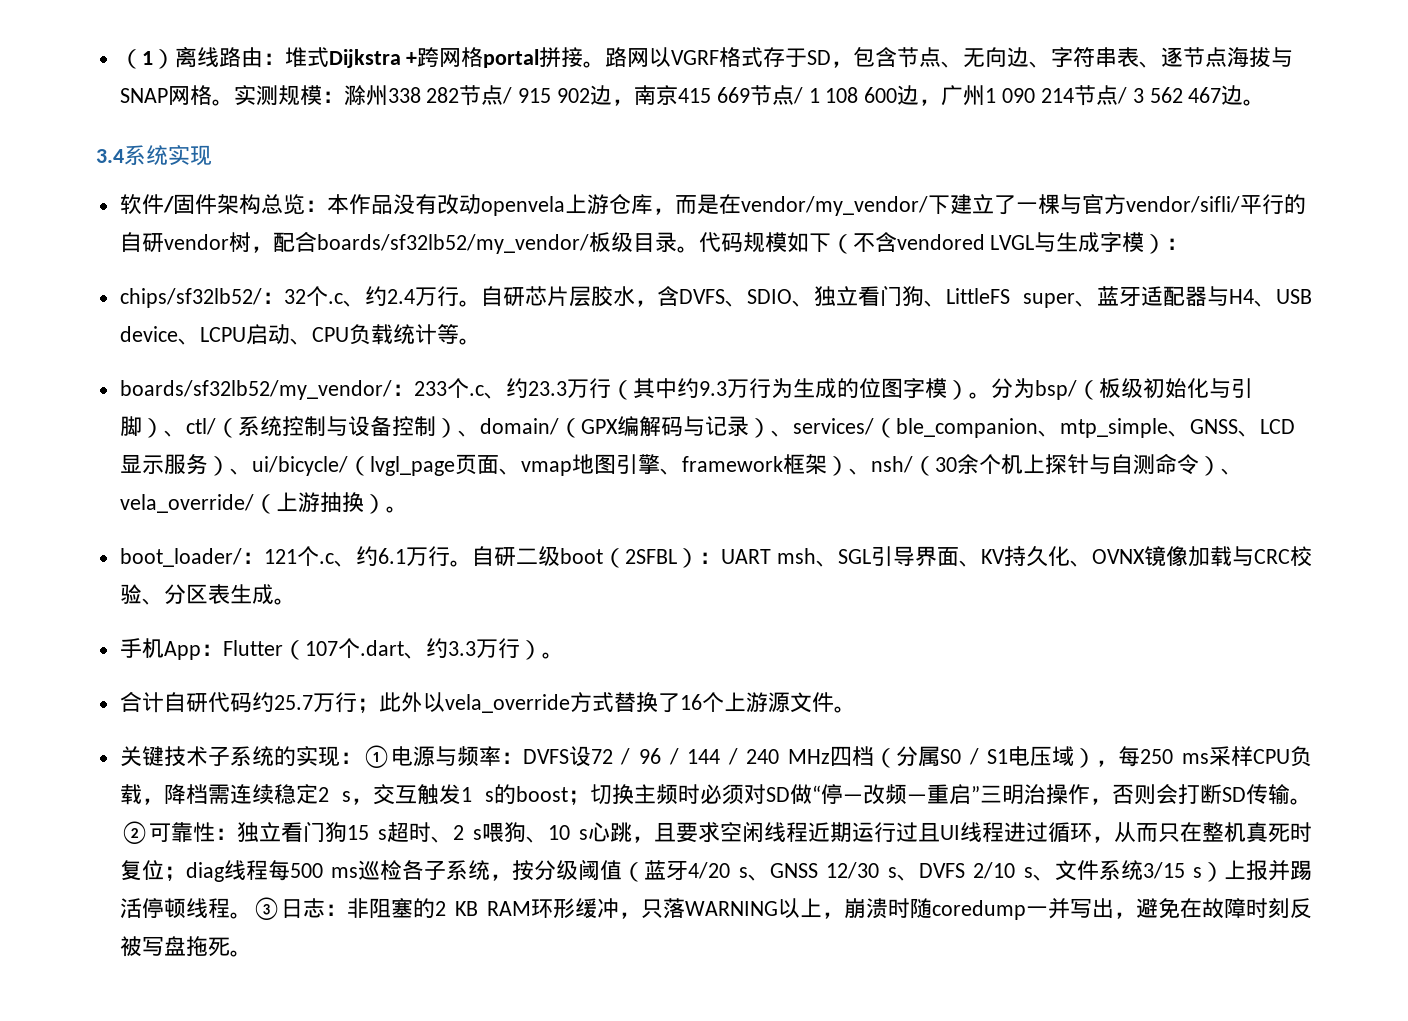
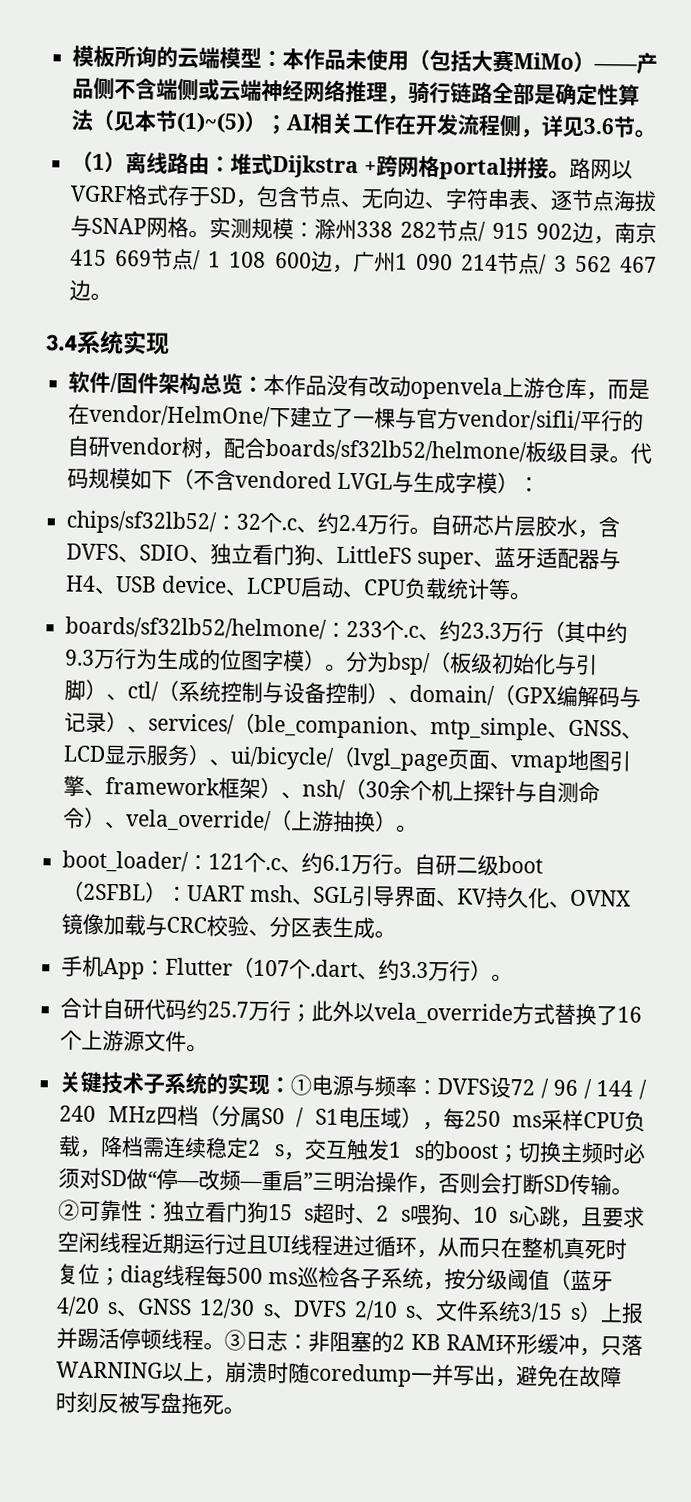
+ 模板所询的云端模型：本作品未使用（包括大赛MiMo）——产品侧不含端侧或云端神经网络推理，骑行链路全部是确定性算法（见本节(1)~(5)）；AI相关工作在开发流程侧，详见3.6节。
- 软件/固件架构总览：本作品没有改动openvela上游仓库，而是在vendor/my_vendor/下建立了一棵与官方vendor/sifli/平行的自研vendor树，配合boards/sf32lb52/my_vendor/板级目录。
+ 软件/固件架构总览：本作品没有改动openvela上游仓库，而是在vendor/HelmOne/下建立了一棵与官方vendor/sifli/平行的自研vendor树，配合boards/sf32lb52/helmone/板级目录。
- boards/sf32lb52/my_vendor/：233个.c、约23.3万行（其中约9.3万行为生成的位图字模）。
+ boards/sf32lb52/helmone/：233个.c、约23.3万行（其中约9.3万行为生成的位图字模）。

